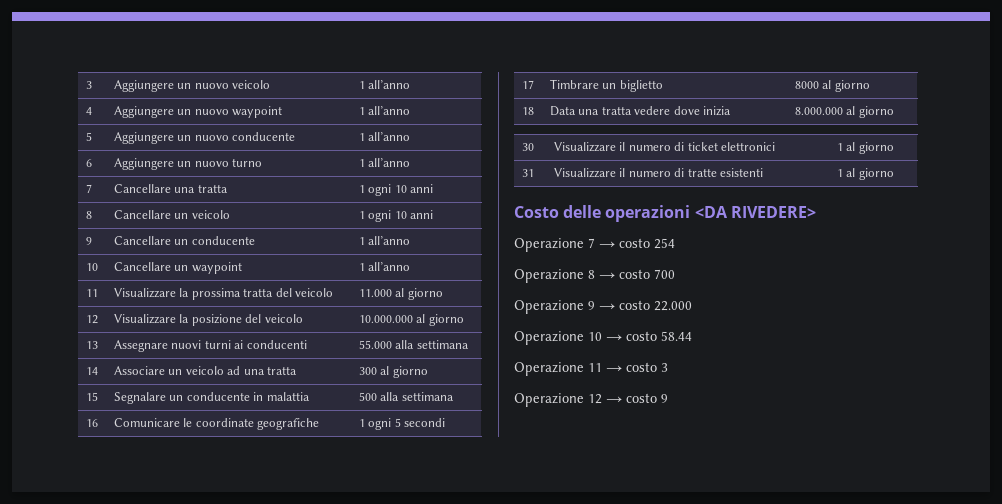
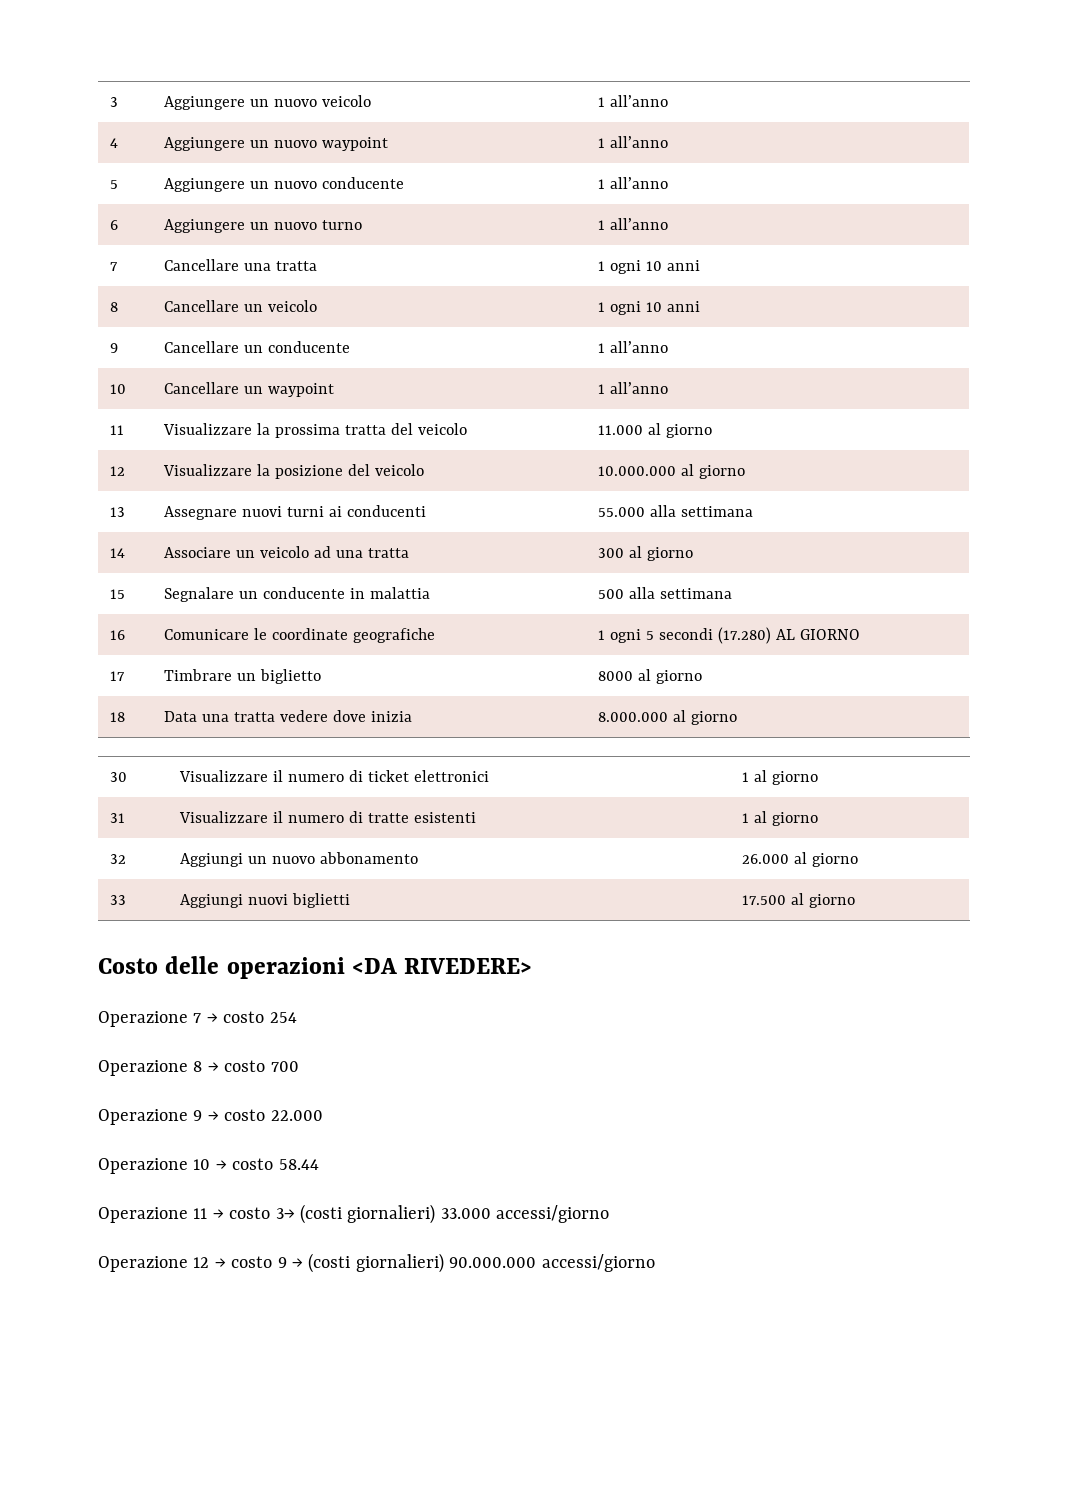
- 16 | Comunicare le coordinate geografiche | 1 ogni 5 secondi
+ 16 | Comunicare le coordinate geografiche | 1 ogni 5 secondi (17.280) AL GIORNO
+ 32 | Aggiungi un nuovo abbonamento | 26.000 al giorno
+ 33 | Aggiungi nuovi biglietti | 17.500 al giorno
- Operazione 11 → costo 3
+ Operazione 11 → costo 3→ (costi giornalieri) 33.000 accessi/giorno
- Operazione 12 → costo 9
+ Operazione 12 → costo 9 → (costi giornalieri) 90.000.000 accessi/giorno

